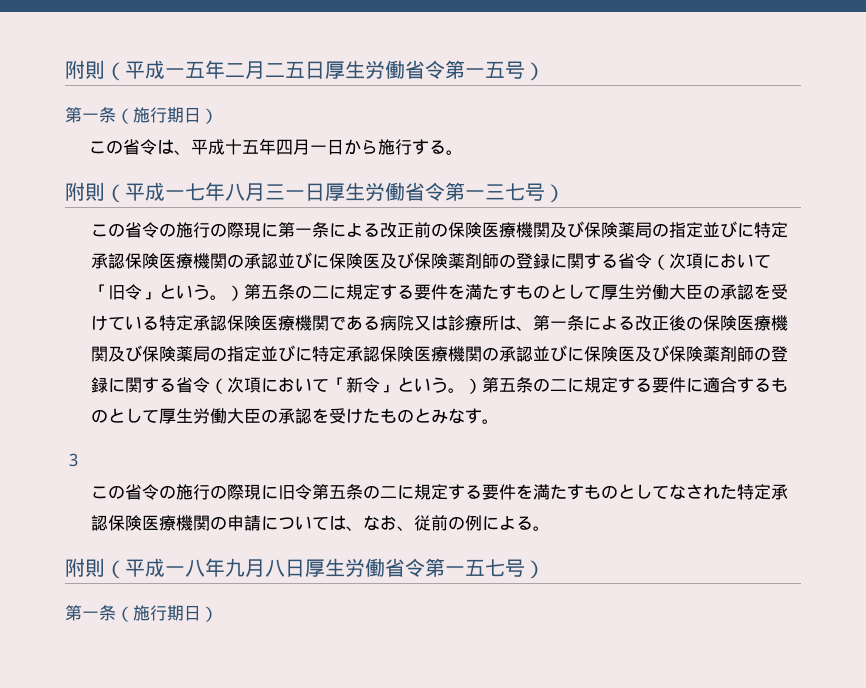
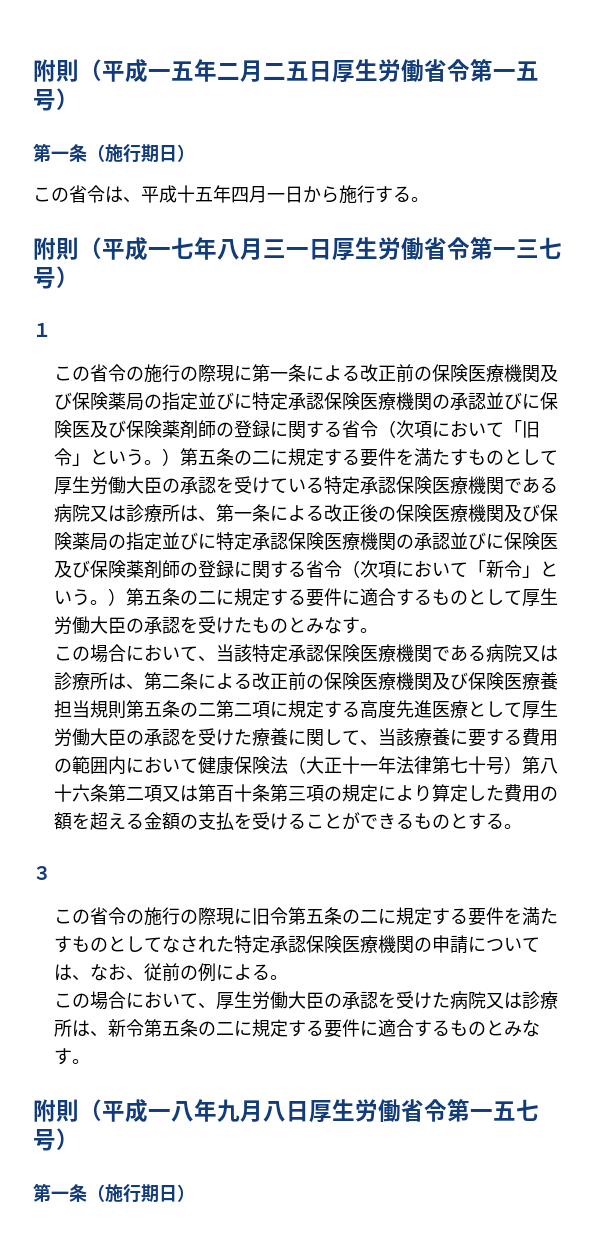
+ １
+ この場合において、当該特定承認保険医療機関である病院又は診療所は、第二条による改正前の保険医療機関及び保険医療養担当規則第五条の二第二項に規定する高度先進医療として厚生労働大臣の承認を受けた療養に関して、当該療養に要する費用の範囲内において健康保険法（大正十一年法律第七十号）第八十六条第二項又は第百十条第三項の規定により算定した費用の額を超える金額の支払を受けることができるものとする。
+ この場合において、厚生労働大臣の承認を受けた病院又は診療所は、新令第五条の二に規定する要件に適合するものとみなす。

